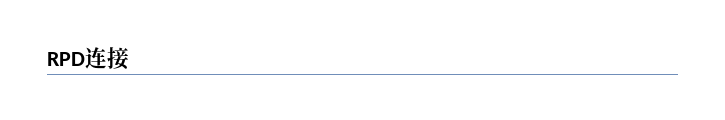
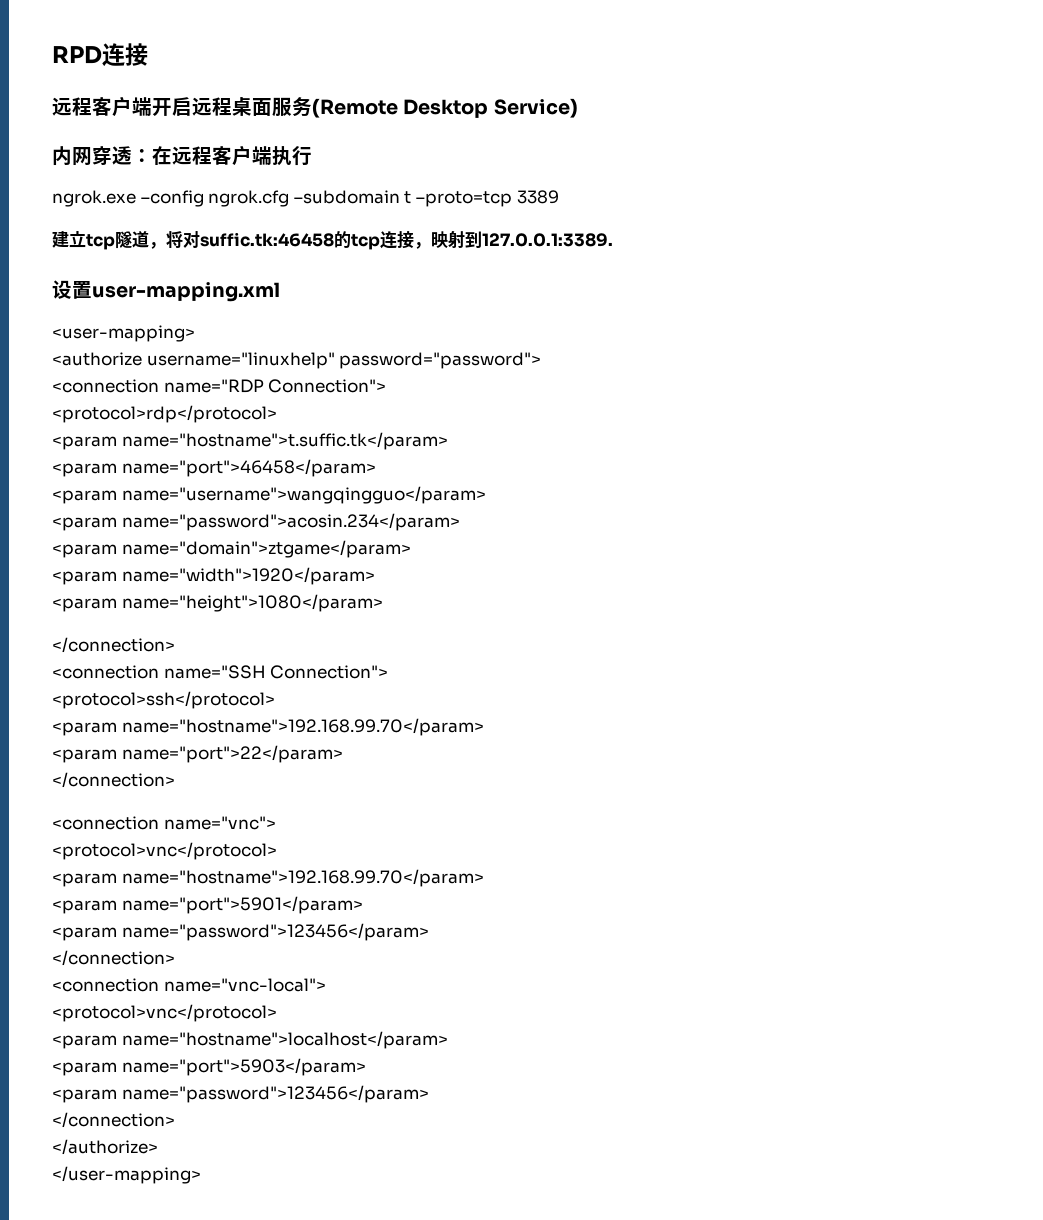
+ 远程客户端开启远程桌面服务(Remote Desktop Service)
+ 内网穿透：在远程客户端执行
+ ngrok.exe –config ngrok.cfg –subdomain t –proto=tcp 3389
+ 建立tcp隧道，将对suffic.tk:46458的tcp连接，映射到127.0.0.1:3389.
+ 设置user-mapping.xml
+ <user-mapping>
+ <authorize username="linuxhelp" password="password">
+ <connection name="RDP Connection">
+ <protocol>rdp</protocol>
+ <param name="hostname">t.suffic.tk</param>
+ <param name="port">46458</param>
+ <param name="username">wangqingguo</param>
+ <param name="password">acosin.234</param>
+ <param name="domain">ztgame</param>
+ <param name="width">1920</param>
+ <param name="height">1080</param>
+ </connection>
+ <connection name="SSH Connection">
+ <protocol>ssh</protocol>
+ <param name="hostname">192.168.99.70</param>
+ <param name="port">22</param>
+ </connection>
+ <connection name="vnc">
+ <protocol>vnc</protocol>
+ <param name="hostname">192.168.99.70</param>
+ <param name="port">5901</param>
+ <param name="password">123456</param>
+ </connection>
+ <connection name="vnc-local">
+ <protocol>vnc</protocol>
+ <param name="hostname">localhost</param>
+ <param name="port">5903</param>
+ <param name="password">123456</param>
+ </connection>
+ </authorize>
+ </user-mapping>

